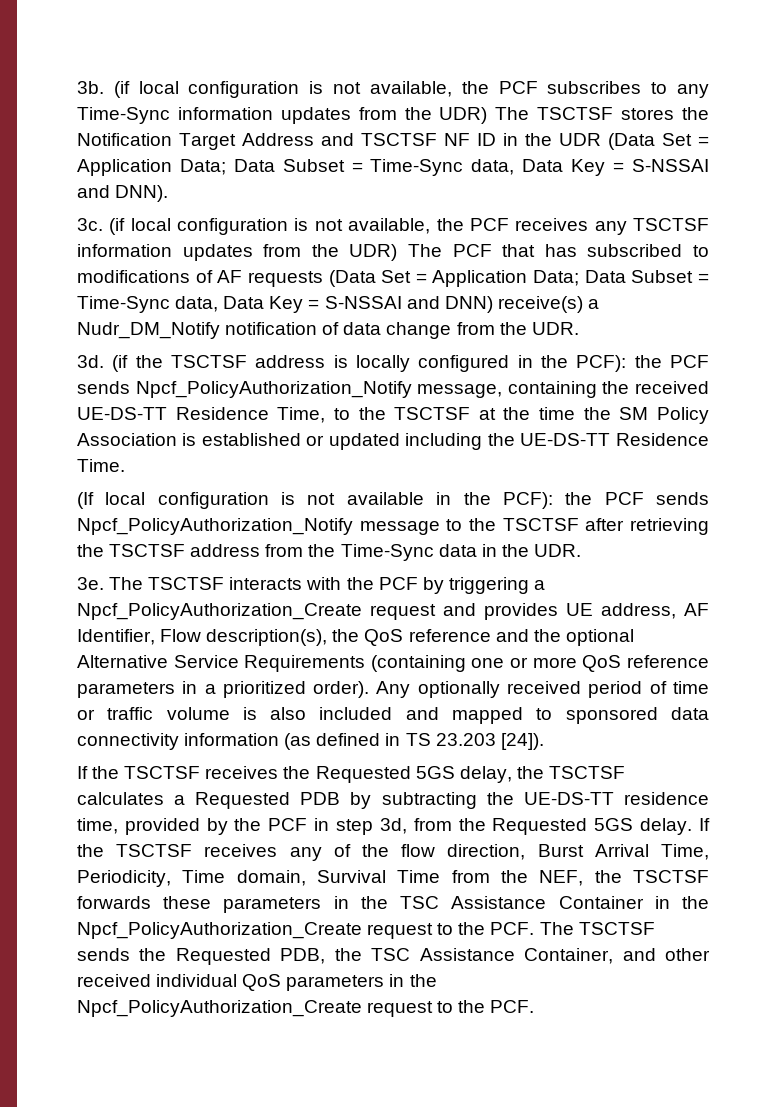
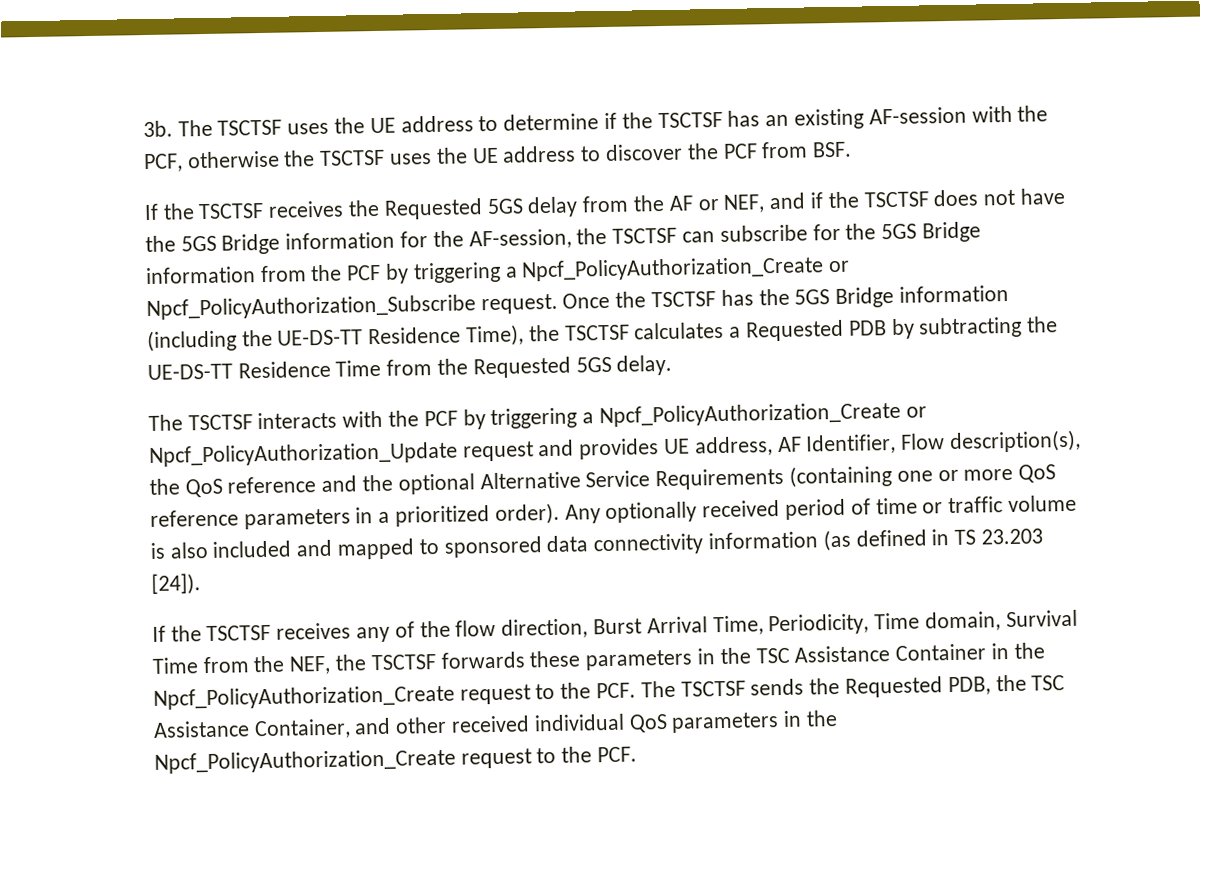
- (if local configuration is not available, the PCF subscribes to any Time-Sync information updates from the UDR) The TSCTSF stores the Notification Target Address and TSCTSF NF ID in the UDR (Data Set = Application Data; Data Subset = Time-Sync data, Data Key = S-NSSAI and DNN).
- 3c. (if local configuration is not available, the PCF receives any TSCTSF information updates from the UDR) The PCF that has subscribed to modifications of AF requests (Data Set = Application Data; Data Subset = Time-Sync data, Data Key = S-NSSAI and DNN) receive(s) a Nudr_DM_Notify notification of data change from the UDR.
- 3d. (if the TSCTSF address is locally configured in the PCF): the PCF sends Npcf_PolicyAuthorization_Notify message, containing the received UE-DS-TT Residence Time, to the TSCTSF at the time the SM Policy Association is established or updated including the UE-DS-TT Residence Time.
- (If local configuration is not available in the PCF): the PCF sends Npcf_PolicyAuthorization_Notify message to the TSCTSF after retrieving the TSCTSF address from the Time-Sync data in the UDR.
- 3e. The TSCTSF interacts with the PCF by triggering a Npcf_PolicyAuthorization_Create request and provides UE address, AF Identifier, Flow description(s), the QoS reference and the optional Alternative Service Requirements (containing one or more QoS reference parameters in a prioritized order).
+ The TSCTSF uses the UE address to determine if the TSCTSF has an existing AF-session with the PCF, otherwise the TSCTSF uses the UE address to discover the PCF from BSF.
+ If the TSCTSF receives the Requested 5GS delay from the AF or NEF, and if the TSCTSF does not have the 5GS Bridge information for the AF-session, the TSCTSF can subscribe for the 5GS Bridge information from the PCF by triggering a Npcf_PolicyAuthorization_Create or Npcf_PolicyAuthorization_Subscribe request. Once the TSCTSF has the 5GS Bridge information (including the UE-DS-TT Residence Time), the TSCTSF calculates a Requested PDB by subtracting the UE-DS-TT Residence Time from the Requested 5GS delay.
+ The TSCTSF interacts with the PCF by triggering a Npcf_PolicyAuthorization_Create or Npcf_PolicyAuthorization_Update request and provides UE address, AF Identifier, Flow description(s), the QoS reference and the optional Alternative Service Requirements (containing one or more QoS reference parameters in a prioritized order).
- If the TSCTSF receives the Requested 5GS delay, the TSCTSF calculates a Requested PDB by subtracting the UE-DS-TT residence time, provided by the PCF in step 3d, from the Requested 5GS delay. If the TSCTSF receives any of the flow direction, Burst Arrival Time, Periodicity, Time domain, Survival Time from the NEF, the TSCTSF forwards these parameters in the TSC Assistance Container in the Npcf_PolicyAuthorization_Create request to the PCF. The TSCTSF sends the Requested PDB, the TSC Assistance Container, and other received individual QoS parameters in the Npcf_PolicyAuthorization_Create request to the PCF.
+ If the TSCTSF receives any of the flow direction, Burst Arrival Time, Periodicity, Time domain, Survival Time from the NEF, the TSCTSF forwards these parameters in the TSC Assistance Container in the Npcf_PolicyAuthorization_Create request to the PCF. The TSCTSF sends the Requested PDB, the TSC Assistance Container, and other received individual QoS parameters in the Npcf_PolicyAuthorization_Create request to the PCF.

